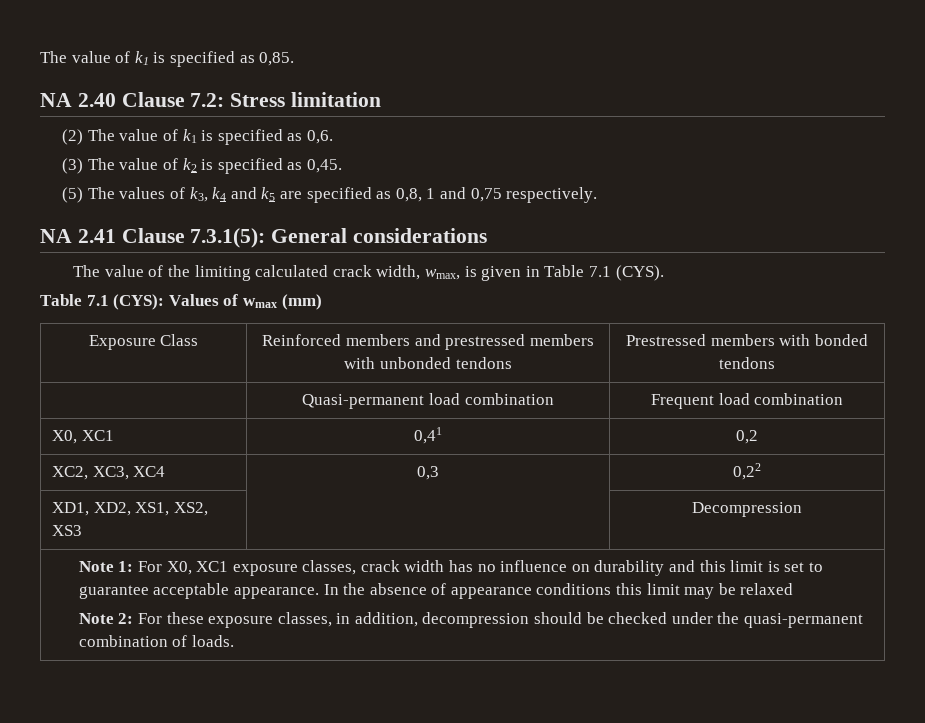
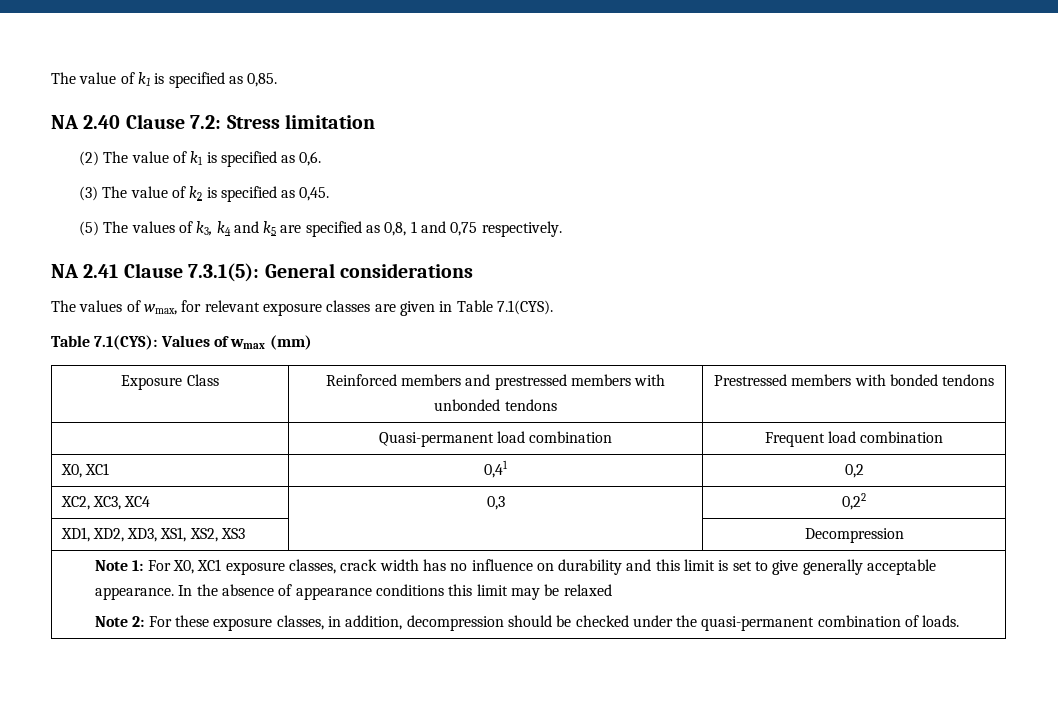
- The value of the limiting calculated crack width, wmax, is given in Table 7.1 (CYS).
- Table 7.1 (CYS): Values of wmax (mm)
+ The values of wmax, for relevant exposure classes are given in Table 7.1(CYS).
+ Table 7.1(CYS): Values of wmax (mm)
- XD1, XD2, XS1, XS2, XS3 | | Decompression
+ XD1, XD2, XD3, XS1, XS2, XS3 | | Decompression
- Note 1: For X0, XC1 exposure classes, crack width has no influence on durability and this limit is set to guarantee acceptable appearance.
+ Note 1: For X0, XC1 exposure classes, crack width has no influence on durability and this limit is set to give generally acceptable appearance.

